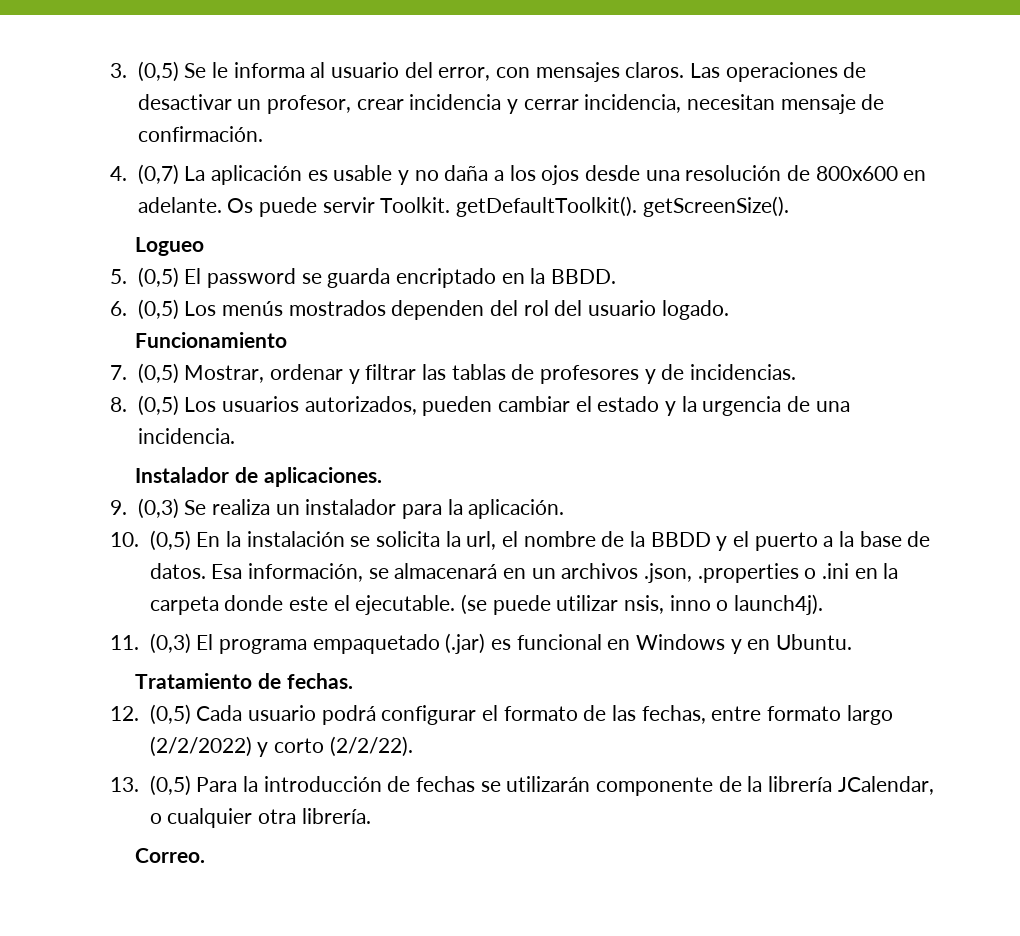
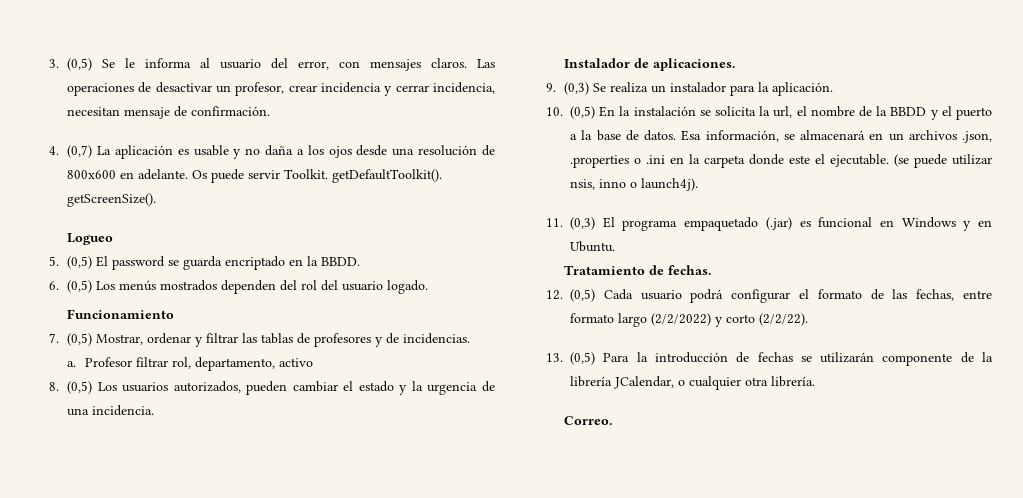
+ a. Profesor filtrar rol, departamento, activo

